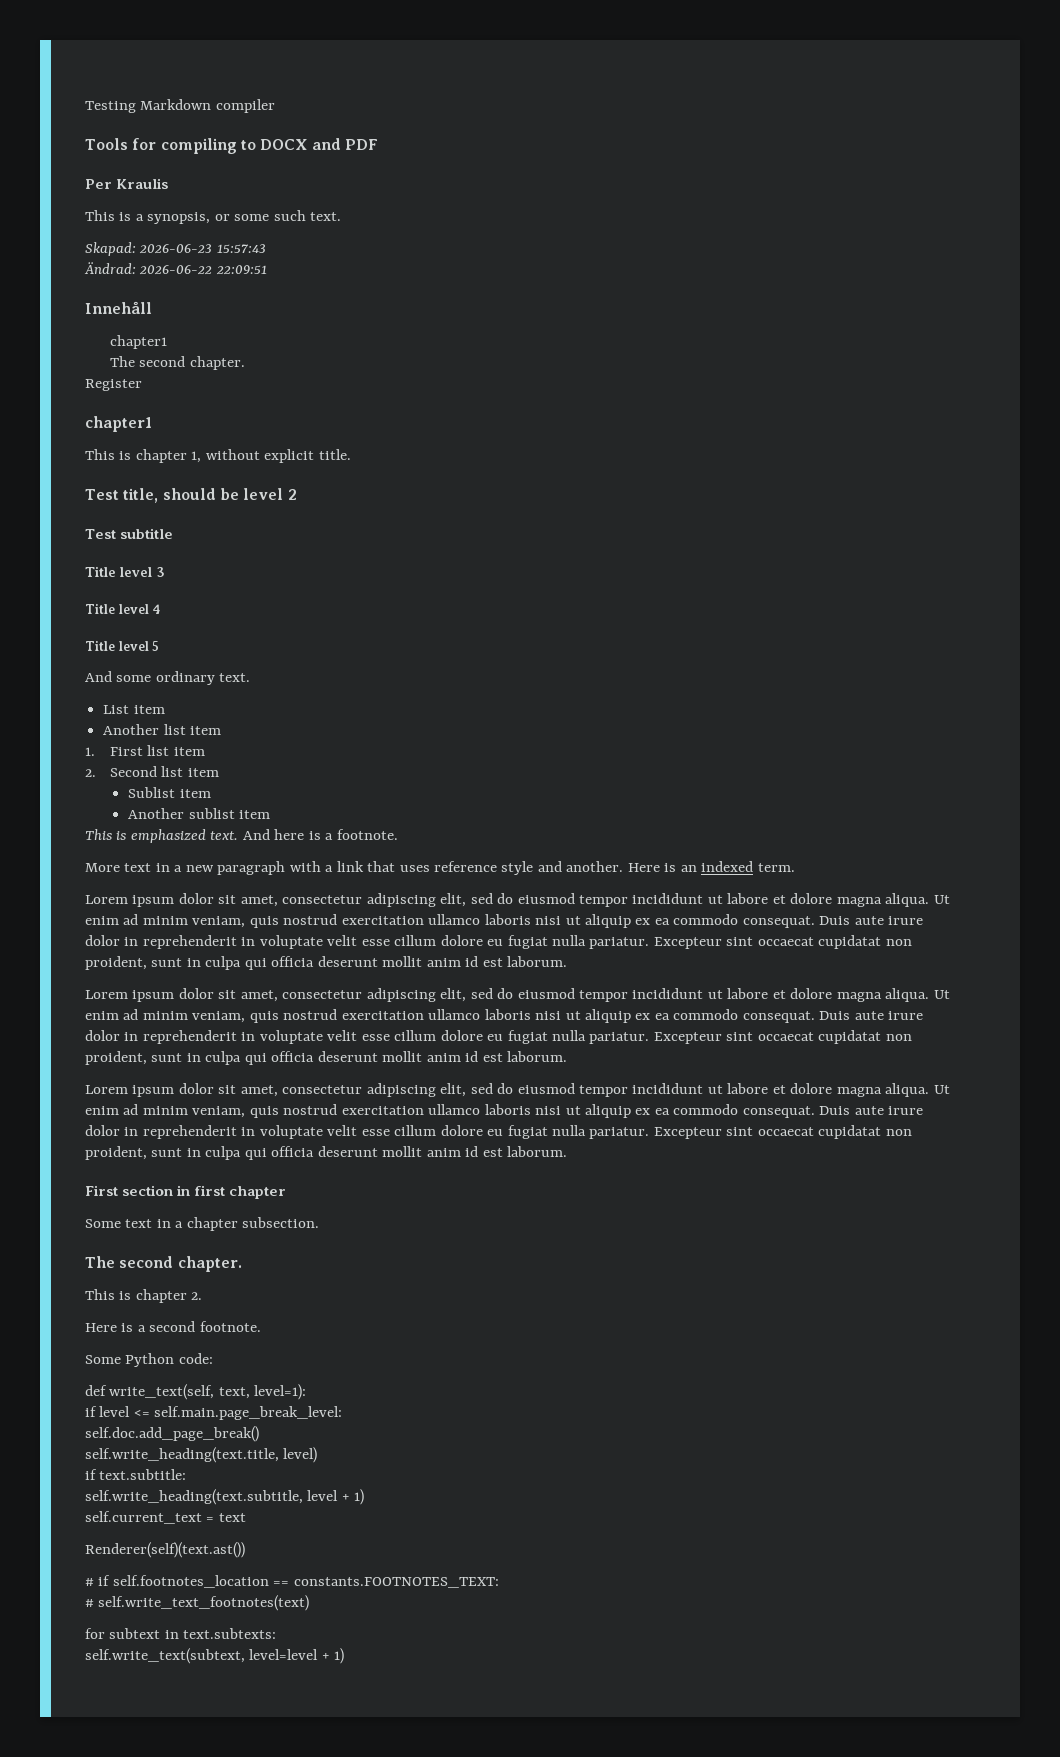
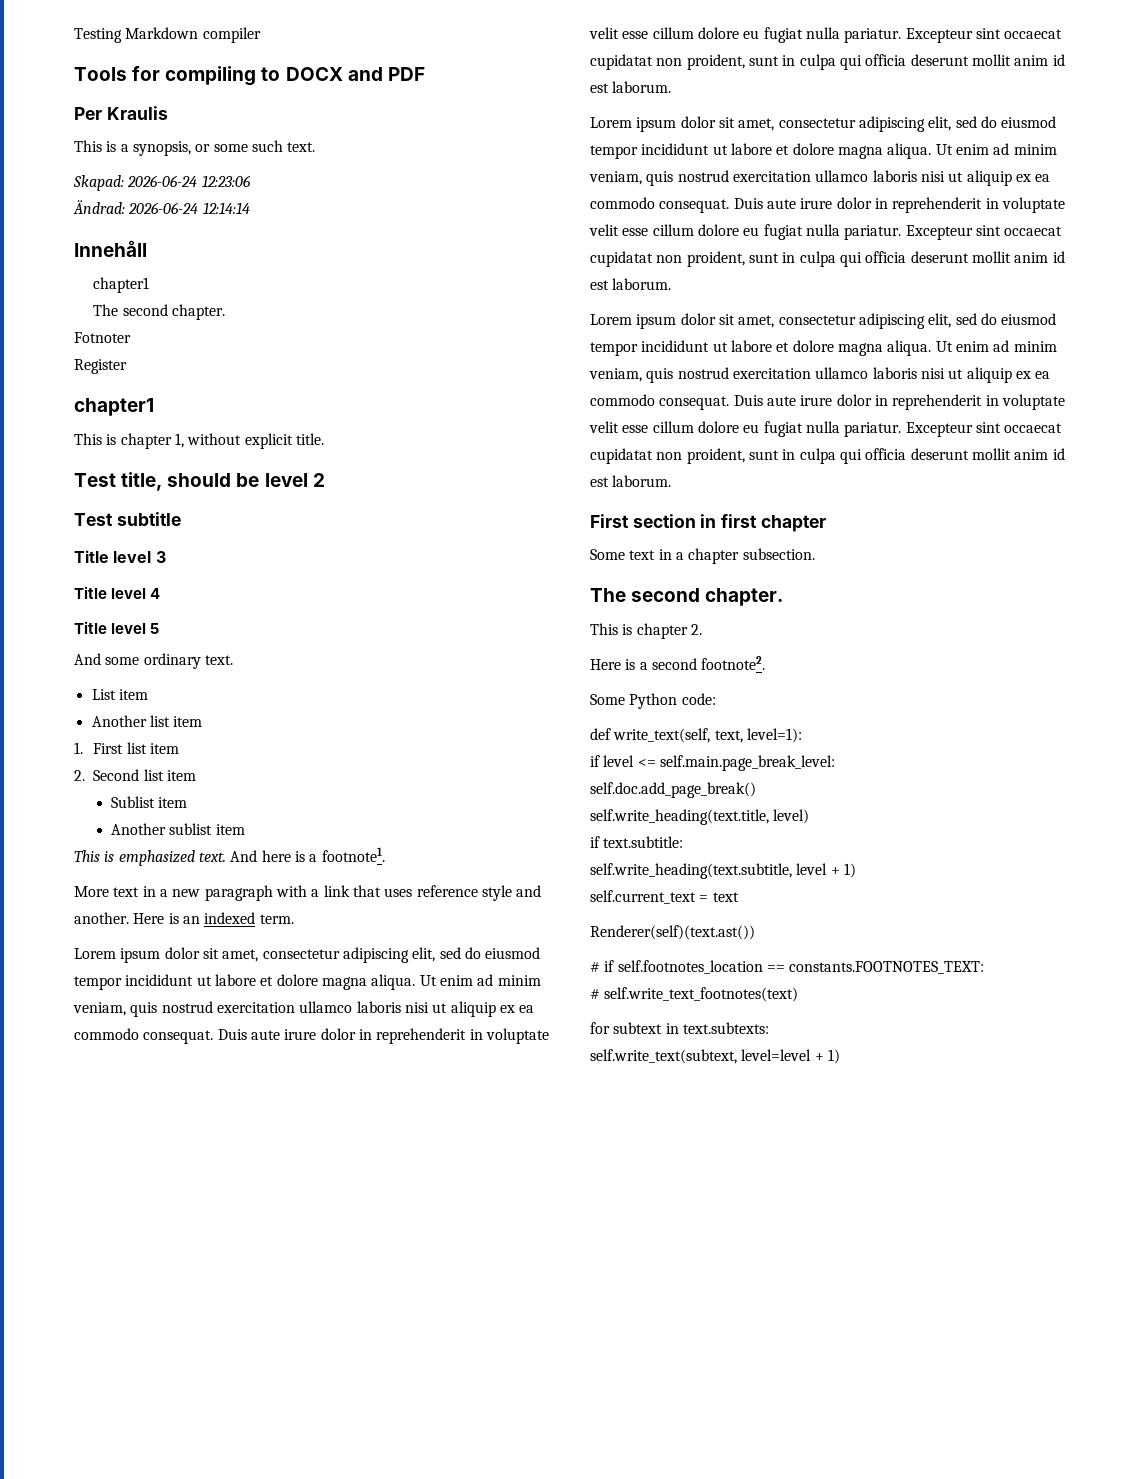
- Skapad: 2026-06-23 15:57:43
+ Skapad: 2026-06-24 12:23:06
- Ändrad: 2026-06-22 22:09:51
+ Ändrad: 2026-06-24 12:14:14
+ Fotnoter
- And here is a footnote.
+ And here is a footnote1.
- Here is a second footnote.
+ Here is a second footnote2.

